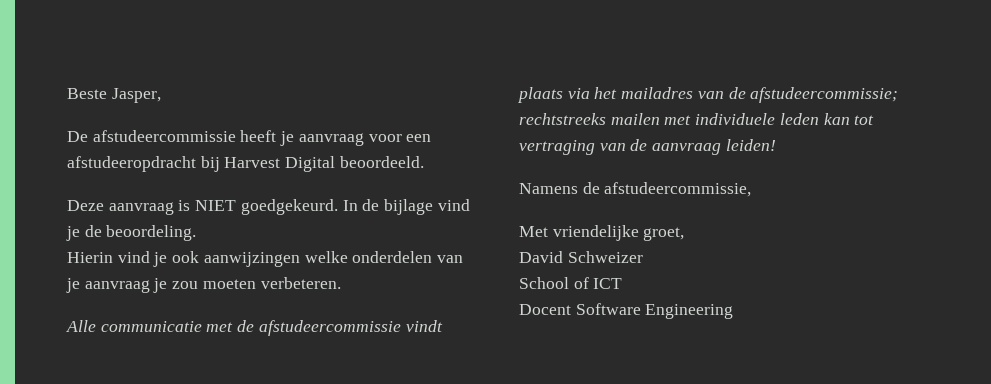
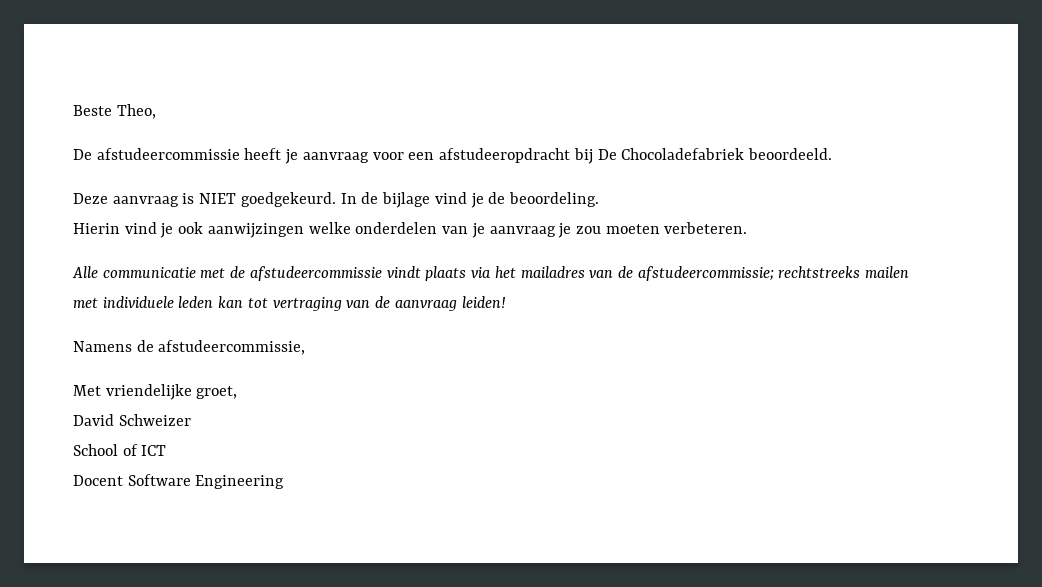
- Beste Jasper,
+ Beste Theo,
- De afstudeercommissie heeft je aanvraag voor een afstudeeropdracht bij Harvest Digital beoordeeld.
+ De afstudeercommissie heeft je aanvraag voor een afstudeeropdracht bij De Chocoladefabriek beoordeeld.

